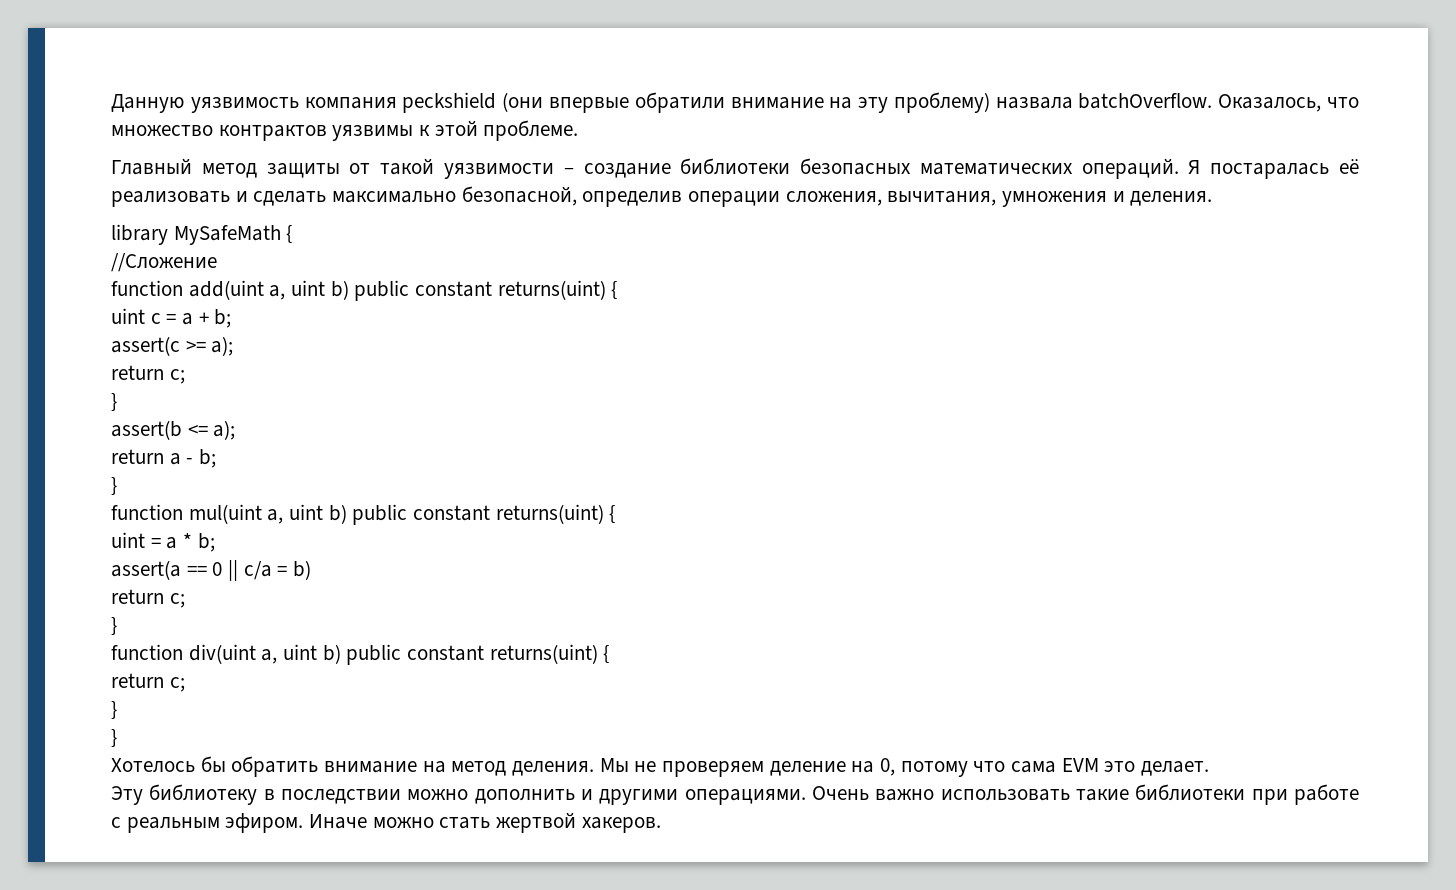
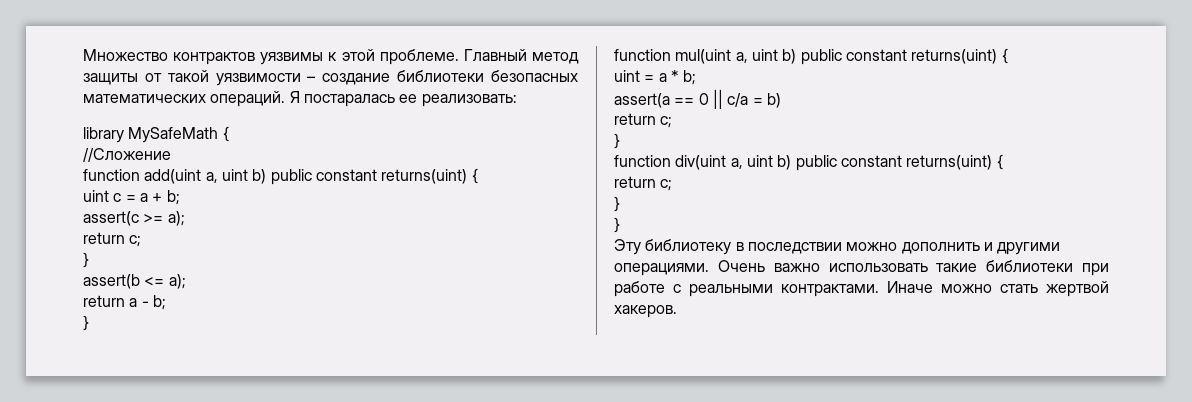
- Данную уязвимость компания peckshield (они впервые обратили внимание на эту проблему) назвала batchOverflow. Оказалось, что множество контрактов уязвимы к этой проблеме.
- Главный метод защиты от такой уязвимости – создание библиотеки безопасных математических операций.
+ Множество контрактов уязвимы к этой проблеме. Главный метод защиты от такой уязвимости – создание библиотеки безопасных математических операций.
- Я постаралась её реализовать и сделать максимально безопасной, определив операции сложения, вычитания, умножения и деления.
+ Я постаралась ее реализовать:
- Хотелось бы обратить внимание на метод деления. Мы не проверяем деление на 0, потому что сама EVM это делает.
- Очень важно использовать такие библиотеки при работе с реальным эфиром.
+ Очень важно использовать такие библиотеки при работе с реальными контрактами.

